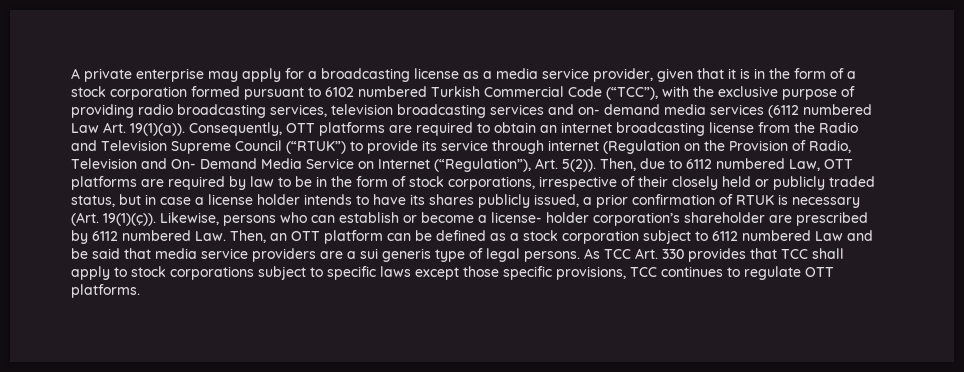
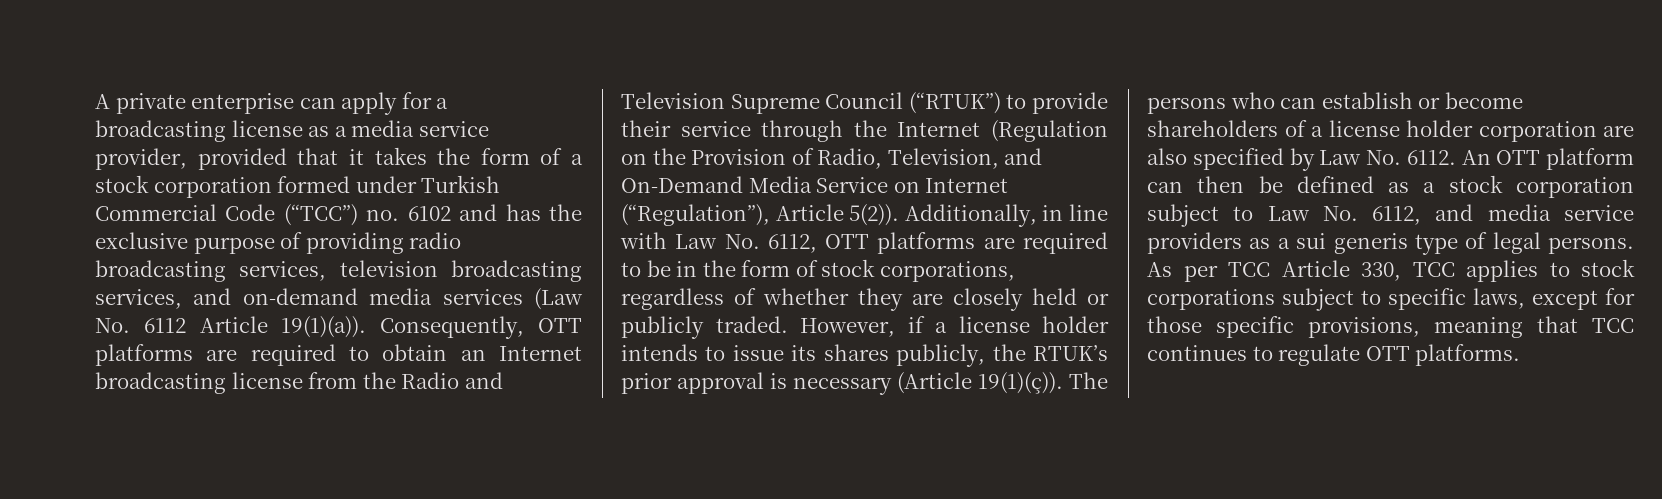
- A private enterprise may apply for a broadcasting license as a media service provider, given that it is in the form of a stock corporation formed pursuant to 6102 numbered Turkish Commercial Code (“TCC”), with the exclusive purpose of providing radio broadcasting services, television broadcasting services and on- demand media services (6112 numbered Law Art. 19(1)(a)).
+ A private enterprise can apply for a broadcasting license as a media service provider, provided that it takes the form of a stock corporation formed under Turkish Commercial Code (“TCC”) no. 6102 and has the exclusive purpose of providing radio broadcasting services, television broadcasting services, and on-demand media services (Law No. 6112 Article 19(1)(a)).
- Consequently, OTT platforms are required to obtain an internet broadcasting license from the Radio and Television Supreme Council (“RTUK”) to provide its service through internet (Regulation on the Provision of Radio, Television and On- Demand Media Service on Internet (“Regulation”), Art. 5(2)). Then, due to 6112 numbered Law, OTT platforms are required by law to be in the form of stock corporations, irrespective of their closely held or publicly traded status, but in case a license holder intends to have its shares publicly issued, a prior confirmation of RTUK is necessary (Art. 19(1)(ç)). Likewise, persons who can establish or become a license- holder corporation’s shareholder are prescribed by 6112 numbered Law. Then, an OTT platform can be defined as a stock corporation subject to 6112 numbered Law and be said that media service providers are a sui generis type of legal persons.
+ Consequently, OTT platforms are required to obtain an Internet broadcasting license from the Radio and Television Supreme Council (“RTUK”) to provide their service through the Internet (Regulation on the Provision of Radio, Television, and On-Demand Media Service on Internet (“Regulation”), Article 5(2)). Additionally, in line with Law No. 6112, OTT platforms are required to be in the form of stock corporations, regardless of whether they are closely held or publicly traded. However, if a license holder intends to issue its shares publicly, the RTUK’s prior approval is necessary (Article 19(1)(ç)). The persons who can establish or become shareholders of a license holder corporation are also specified by Law No. 6112. An OTT platform can then be defined as a stock corporation subject to Law No. 6112, and media service providers as a sui generis type of legal persons.
- As TCC Art. 330 provides that TCC shall apply to stock corporations subject to specific laws except those specific provisions, TCC continues to regulate OTT platforms.
+ As per TCC Article 330, TCC applies to stock corporations subject to specific laws, except for those specific provisions, meaning that TCC continues to regulate OTT platforms.

